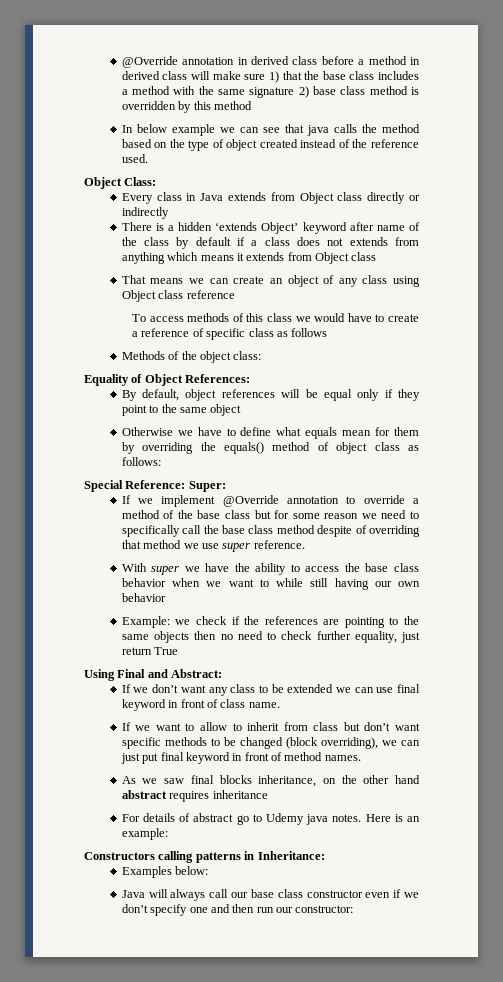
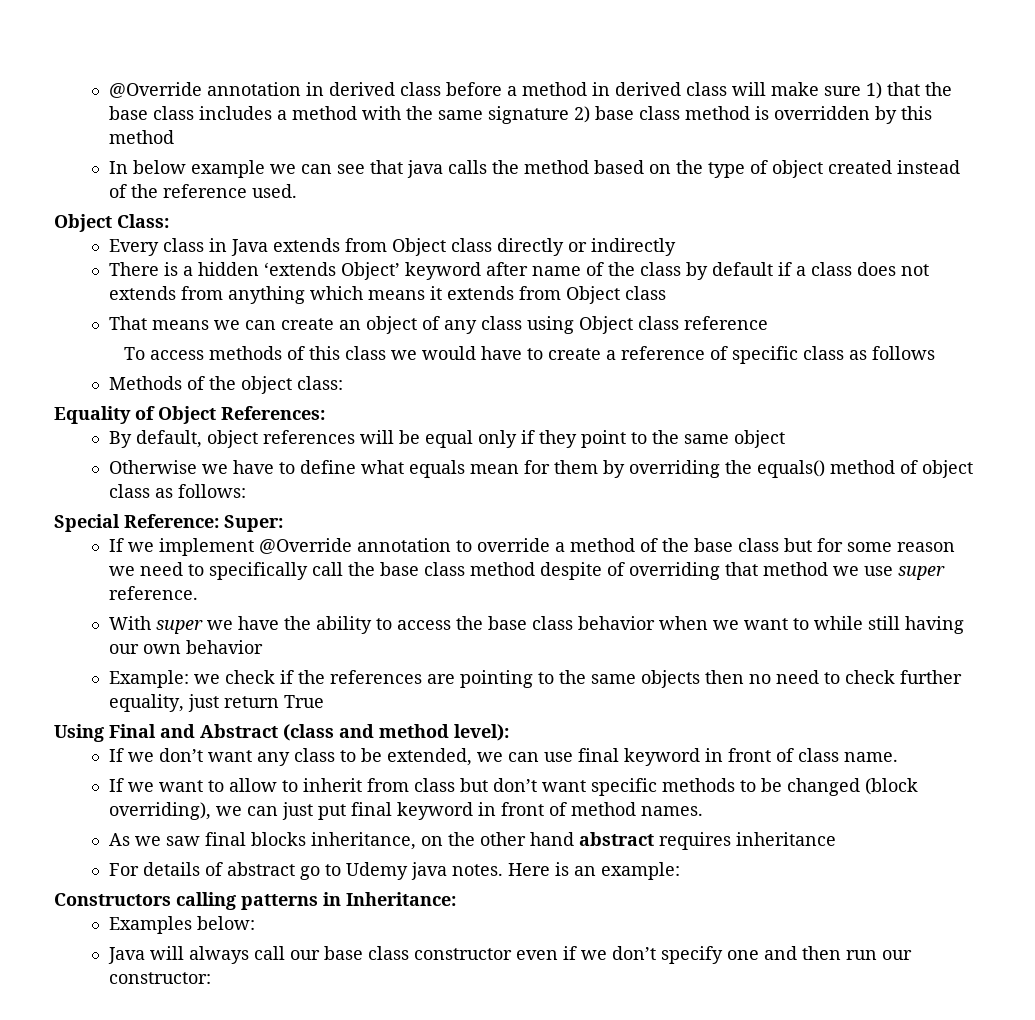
- Using Final and Abstract:
+ Using Final and Abstract (class and method level):
- If we don’t want any class to be extended we can use final keyword in front of class name.
+ If we don’t want any class to be extended, we can use final keyword in front of class name.

